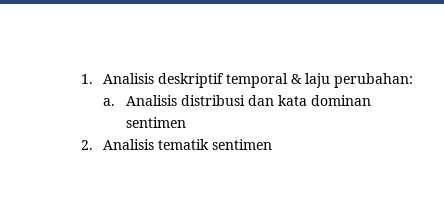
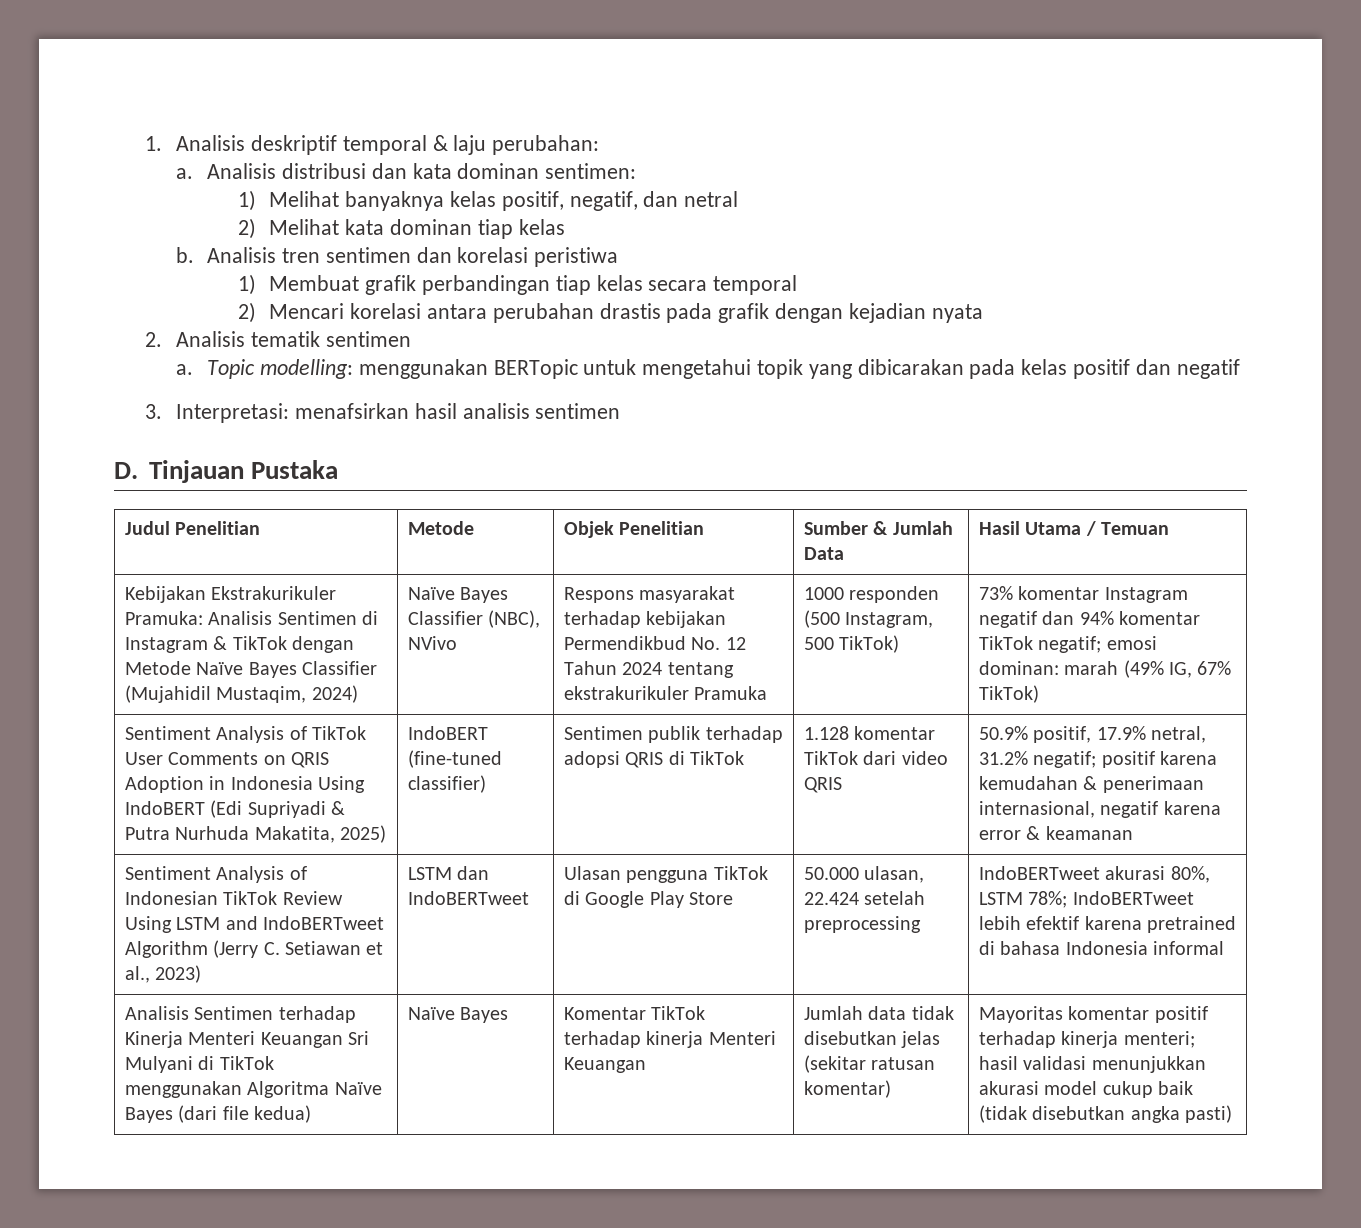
- Analisis distribusi dan kata dominan sentimen
+ Analisis distribusi dan kata dominan sentimen:
+ 1) Melihat banyaknya kelas positif, negatif, dan netral
+ 2) Melihat kata dominan tiap kelas
+ b. Analisis tren sentimen dan korelasi peristiwa
+ 1) Membuat grafik perbandingan tiap kelas secara temporal
+ 2) Mencari korelasi antara perubahan drastis pada grafik dengan kejadian nyata
  2. Analisis tematik sentimen
+ a. Topic modelling: menggunakan BERTopic untuk mengetahui topik yang dibicarakan pada kelas positif dan negatif
+ 3. Interpretasi: menafsirkan hasil analisis sentimen
+ D. Tinjauan Pustaka
+ Judul Penelitian | Metode | Objek Penelitian | Sumber & Jumlah Data | Hasil Utama / Temuan
+ Kebijakan Ekstrakurikuler Pramuka: Analisis Sentimen di Instagram & TikTok dengan Metode Naïve Bayes Classifier (Mujahidil Mustaqim, 2024) | Naïve Bayes Classifier (NBC), NVivo | Respons masyarakat terhadap kebijakan Permendikbud No. 12 Tahun 2024 tentang ekstrakurikuler Pramuka | 1000 responden (500 Instagram, 500 TikTok) | 73% komentar Instagram negatif dan 94% komentar TikTok negatif; emosi dominan: marah (49% IG, 67% TikTok)
+ Sentiment Analysis of TikTok User Comments on QRIS Adoption in Indonesia Using IndoBERT (Edi Supriyadi & Putra Nurhuda Makatita, 2025) | IndoBERT (fine-tuned classifier) | Sentimen publik terhadap adopsi QRIS di TikTok | 1.128 komentar TikTok dari video QRIS | 50.9% positif, 17.9% netral, 31.2% negatif; positif karena kemudahan & penerimaan internasional, negatif karena error & keamanan
+ Sentiment Analysis of Indonesian TikTok Review Using LSTM and IndoBERTweet Algorithm (Jerry C. Setiawan et al., 2023) | LSTM dan IndoBERTweet | Ulasan pengguna TikTok di Google Play Store | 50.000 ulasan, 22.424 setelah preprocessing | IndoBERTweet akurasi 80%, LSTM 78%; IndoBERTweet lebih efektif karena pretrained di bahasa Indonesia informal
+ Analisis Sentimen terhadap Kinerja Menteri Keuangan Sri Mulyani di TikTok menggunakan Algoritma Naïve Bayes (dari file kedua) | Naïve Bayes | Komentar TikTok terhadap kinerja Menteri Keuangan | Jumlah data tidak disebutkan jelas (sekitar ratusan komentar) | Mayoritas komentar positif terhadap kinerja menteri; hasil validasi menunjukkan akurasi model cukup baik (tidak disebutkan angka pasti)

